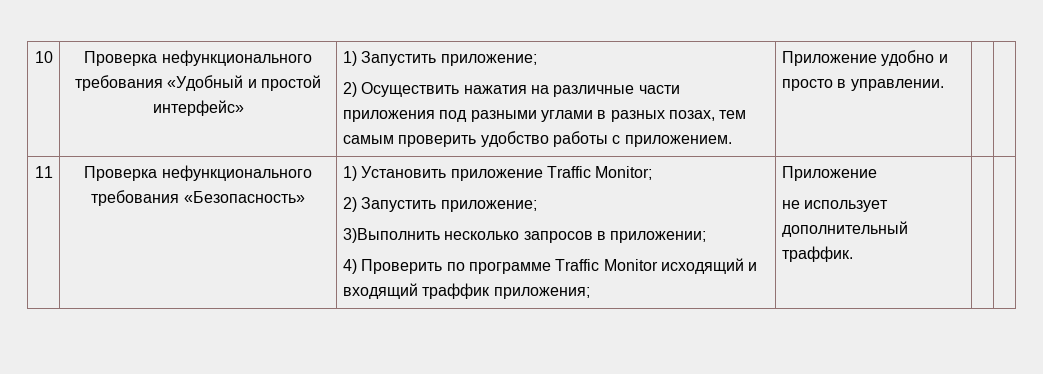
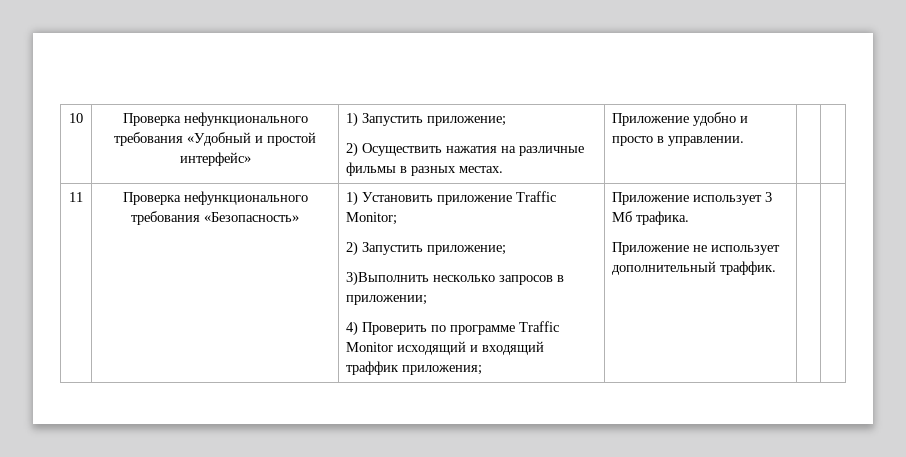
  10 | Проверка нефункционального требования «Удобный и простой интерфейс» | 1) Запустить приложение;
- 2) Осуществить нажатия на различные части приложения под разными углами в разных позах, тем самым проверить удобство работы с приложением. | Приложение удобно и просто в управлении. | |
+ 2) Осуществить нажатия на различные фильмы в разных местах. | Приложение удобно и просто в управлении. | |
  11 | Проверка нефункционального требования «Безопасность» | 1) Установить приложение Traffic Monitor;
  2) Запустить приложение;
  3)Выполнить несколько запросов в приложении;
- 4) Проверить по программе Traffic Monitor исходящий и входящий траффик приложения; | Приложение
- не использует дополнительный траффик. | |
+ 4) Проверить по программе Traffic Monitor исходящий и входящий траффик приложения; | Приложение использует 3 Мб трафика.
+ Приложение не использует дополнительный траффик. | |

